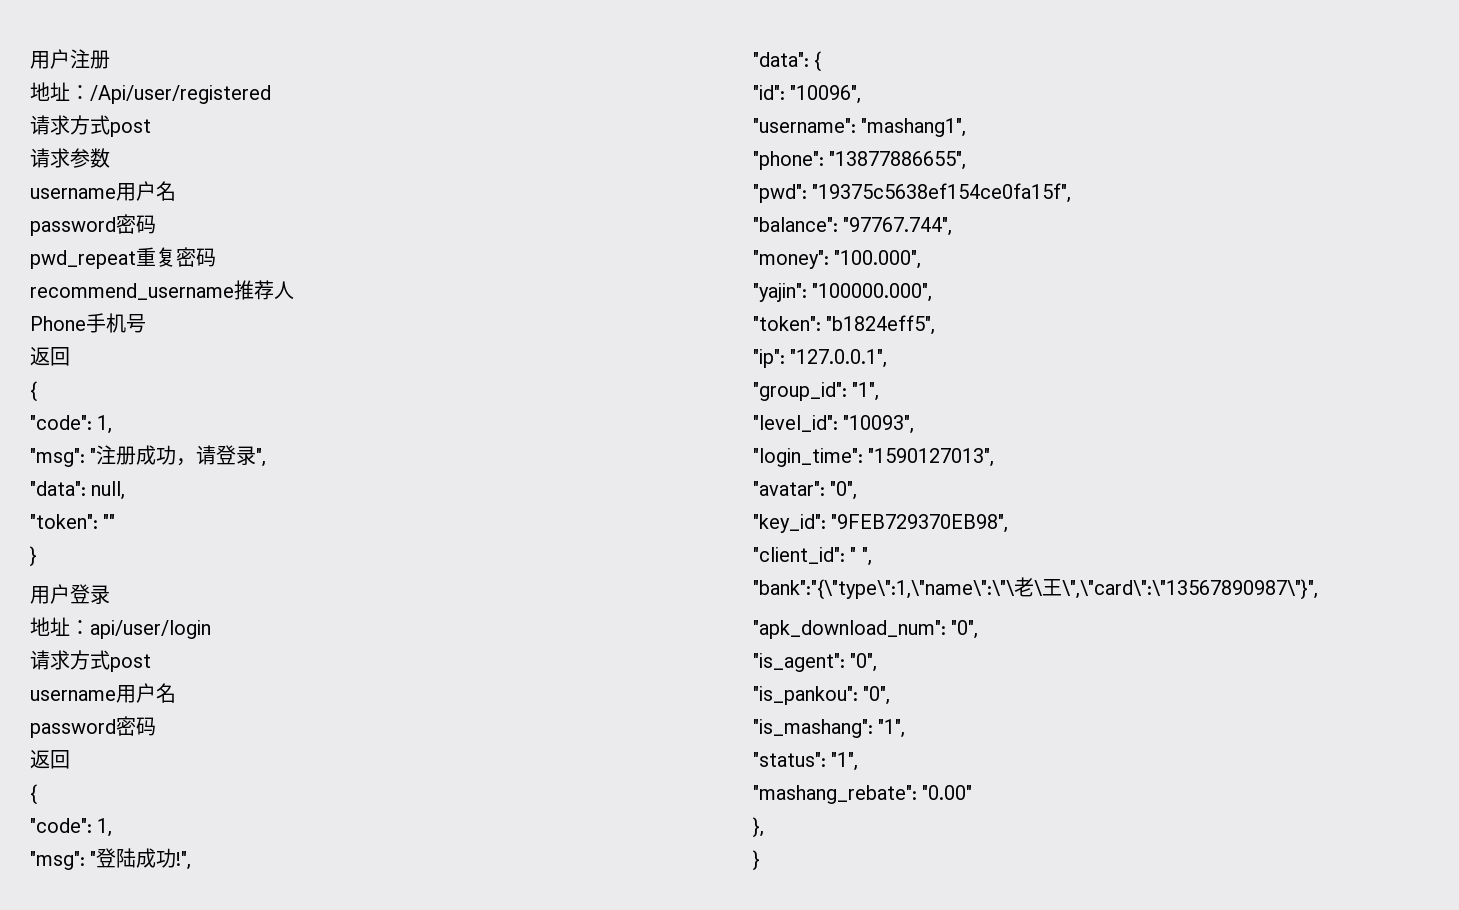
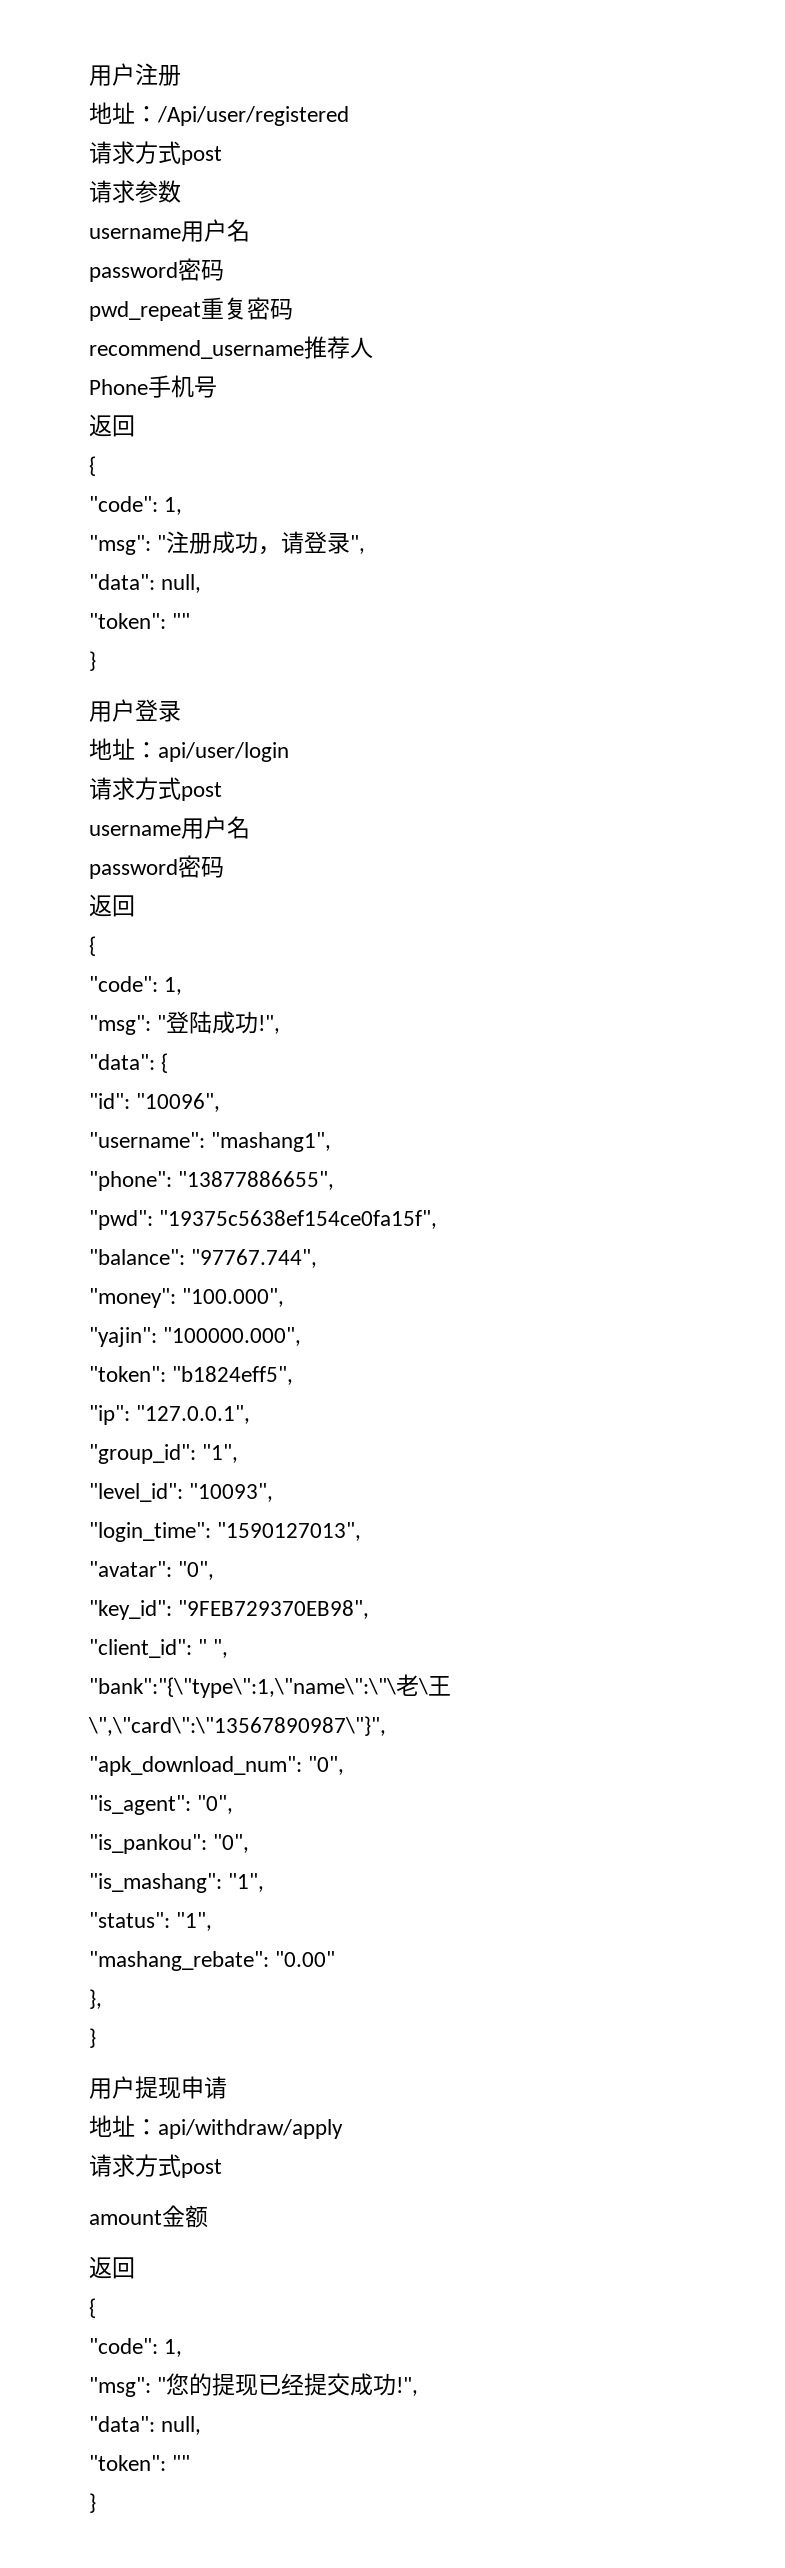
+ 用户提现申请
+ 地址：api/withdraw/apply
+ 请求方式post
+ amount金额
+ 返回
+ {
+ "code": 1,
+ "msg": "您的提现已经提交成功!",
+ "data": null,
+ "token": ""
+ }

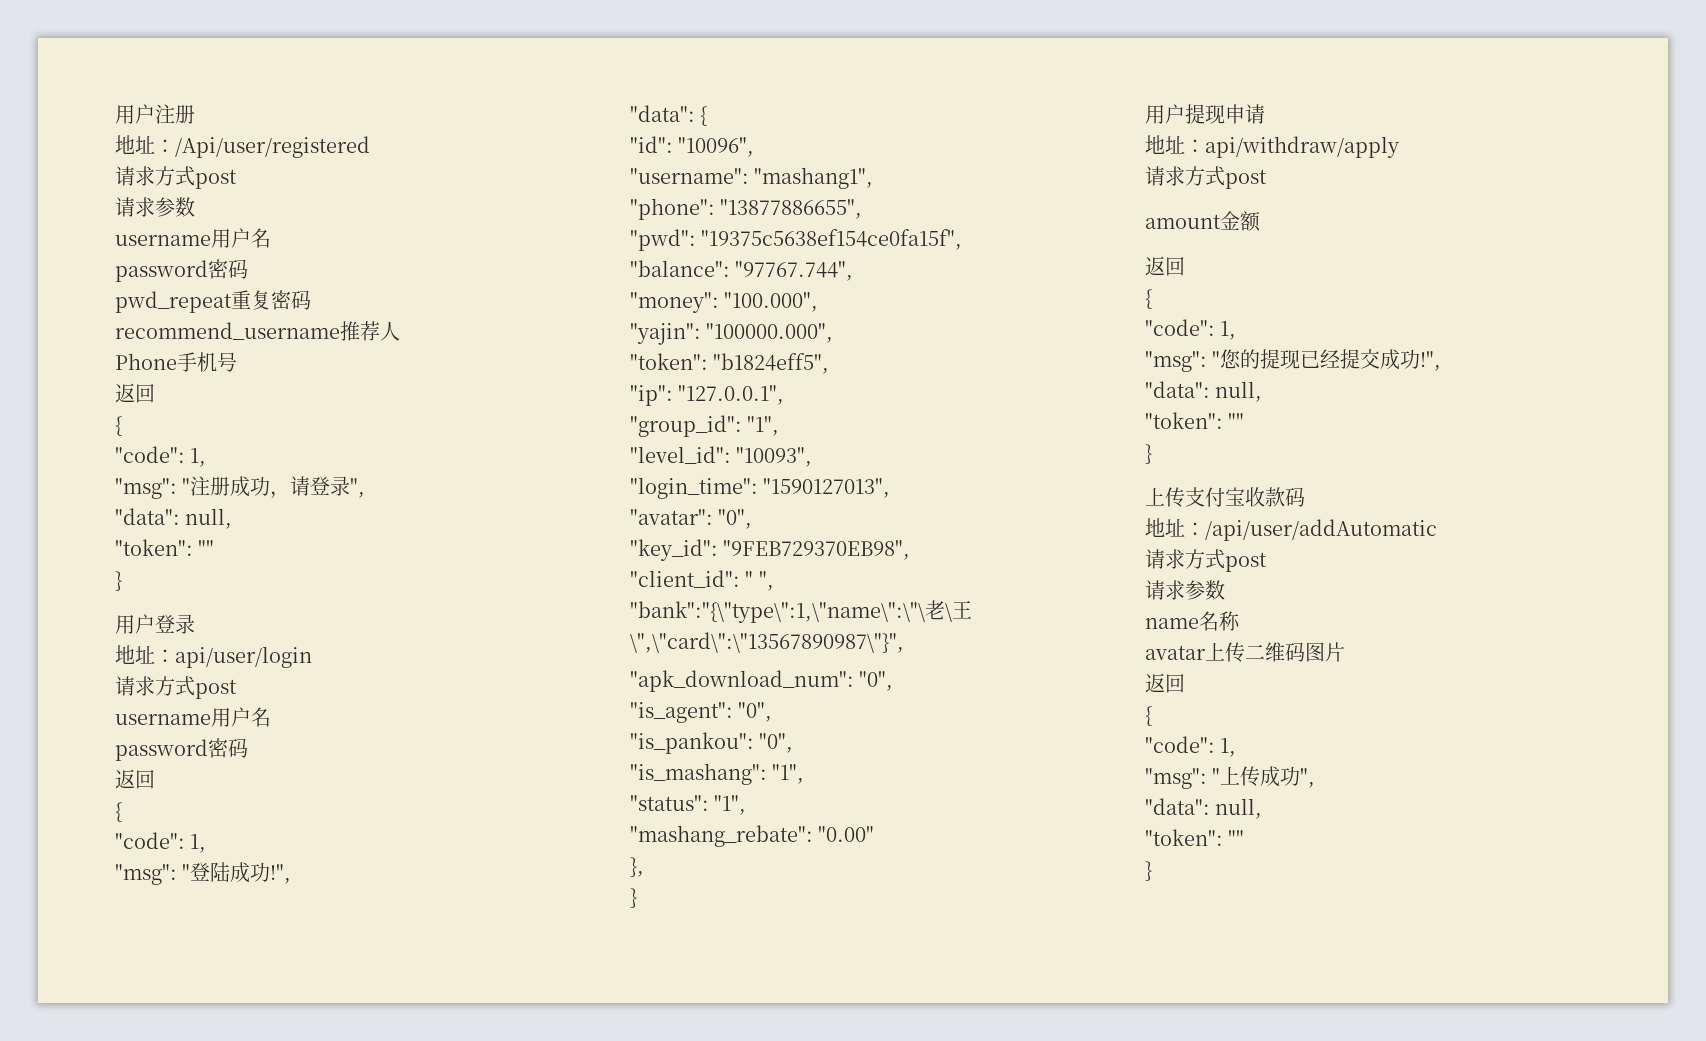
+ 上传支付宝收款码
+ 地址：/api/user/addAutomatic
+ 请求方式post
+ 请求参数
+ name名称
+ avatar上传二维码图片
+ 返回
+ {
+ "code": 1,
+ "msg": "上传成功",
+ "data": null,
+ "token": ""
+ }

